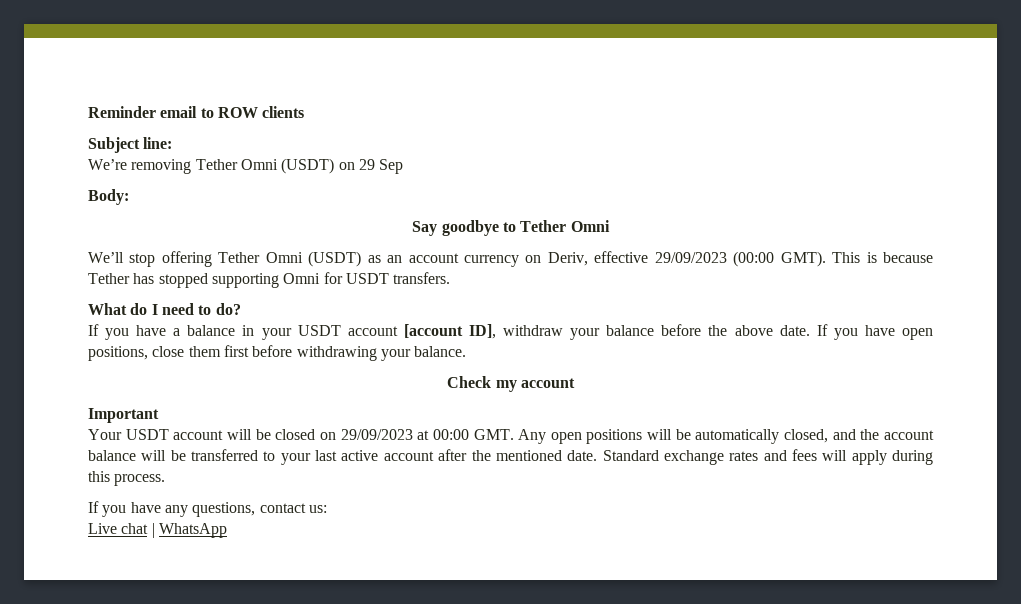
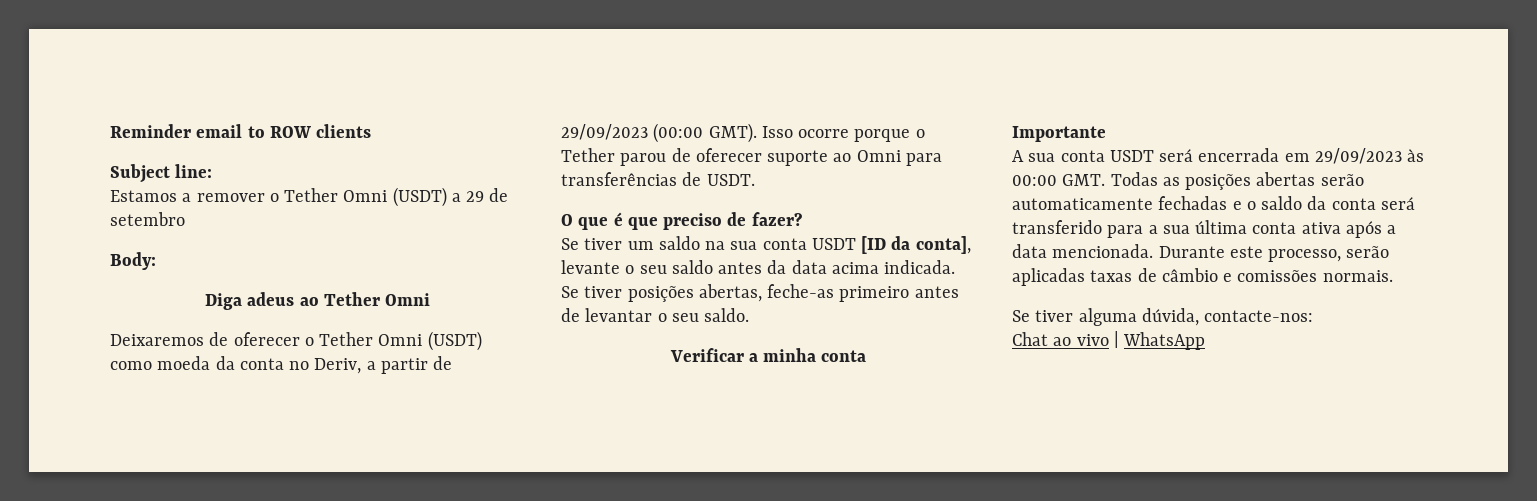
- We’re removing Tether Omni (USDT) on 29 Sep
+ Estamos a remover o Tether Omni (USDT) a 29 de setembro
  Body:
- Say goodbye to Tether Omni
- We’ll stop offering Tether Omni (USDT) as an account currency on Deriv, effective 29/09/2023 (00:00 GMT). This is because Tether has stopped supporting Omni for USDT transfers.
- What do I need to do?
- If you have a balance in your USDT account [account ID], withdraw your balance before the above date. If you have open positions, close them first before withdrawing your balance.
- Check my account
- Important
- Your USDT account will be closed on 29/09/2023 at 00:00 GMT. Any open positions will be automatically closed, and the account balance will be transferred to your last active account after the mentioned date. Standard exchange rates and fees will apply during this process.
- If you have any questions, contact us:
- Live chat | WhatsApp
+ Diga adeus ao Tether Omni
+ Deixaremos de oferecer o Tether Omni (USDT) como moeda da conta no Deriv, a partir de 29/09/2023 (00:00 GMT). Isso ocorre porque o Tether parou de oferecer suporte ao Omni para transferências de USDT.
+ O que é que preciso de fazer?
+ Se tiver um saldo na sua conta USDT [ID da conta], levante o seu saldo antes da data acima indicada. Se tiver posições abertas, feche-as primeiro antes de levantar o seu saldo.
+ Verificar a minha conta
+ Importante
+ A sua conta USDT será encerrada em 29/09/2023 às 00:00 GMT. Todas as posições abertas serão automaticamente fechadas e o saldo da conta será transferido para a sua última conta ativa após a data mencionada. Durante este processo, serão aplicadas taxas de câmbio e comissões normais.
+ Se tiver alguma dúvida, contacte-nos:
+ Chat ao vivo | WhatsApp

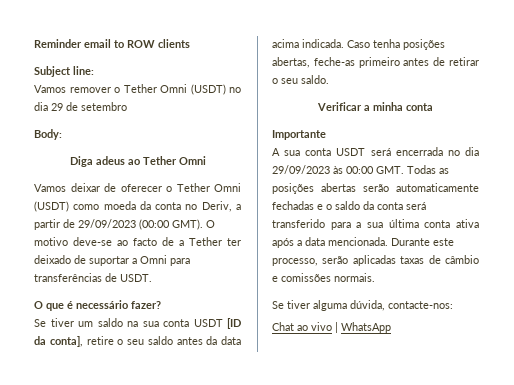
- Estamos a remover o Tether Omni (USDT) a 29 de setembro
+ Vamos remover o Tether Omni (USDT) no dia 29 de setembro
- Deixaremos de oferecer o Tether Omni (USDT) como moeda da conta no Deriv, a partir de 29/09/2023 (00:00 GMT).
+ Vamos deixar de oferecer o Tether Omni (USDT) como moeda da conta no Deriv, a partir de 29/09/2023 (00:00 GMT).
- Isso ocorre porque o Tether parou de oferecer suporte ao Omni para transferências de USDT.
+ O motivo deve-se ao facto de a Tether ter deixado de suportar a Omni para transferências de USDT.
- O que é que preciso de fazer?
+ O que é necessário fazer?
- Se tiver um saldo na sua conta USDT [ID da conta], levante o seu saldo antes da data acima indicada.
+ Se tiver um saldo na sua conta USDT [ID da conta], retire o seu saldo antes da data acima indicada.
- Se tiver posições abertas, feche-as primeiro antes de levantar o seu saldo.
+ Caso tenha posições abertas, feche-as primeiro antes de retirar o seu saldo.
- A sua conta USDT será encerrada em 29/09/2023 às 00:00 GMT. Todas as posições abertas serão automaticamente fechadas e o saldo da conta será transferido para a sua última conta ativa após a data mencionada.
+ A sua conta USDT será encerrada no dia 29/09/2023 às 00:00 GMT. Todas as posições abertas serão automaticamente fechadas e o saldo da conta será transferido para a sua última conta ativa após a data mencionada.

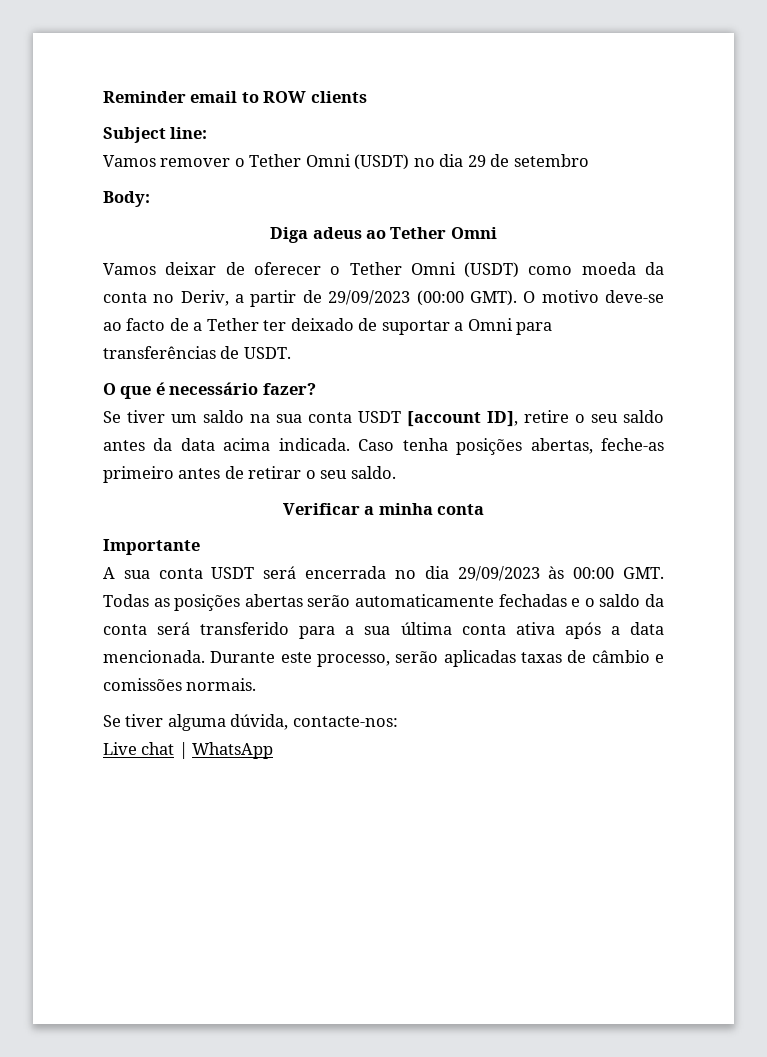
- Se tiver um saldo na sua conta USDT [ID da conta], retire o seu saldo antes da data acima indicada.
+ Se tiver um saldo na sua conta USDT [account ID], retire o seu saldo antes da data acima indicada.
- Chat ao vivo | WhatsApp
+ Live chat | WhatsApp

